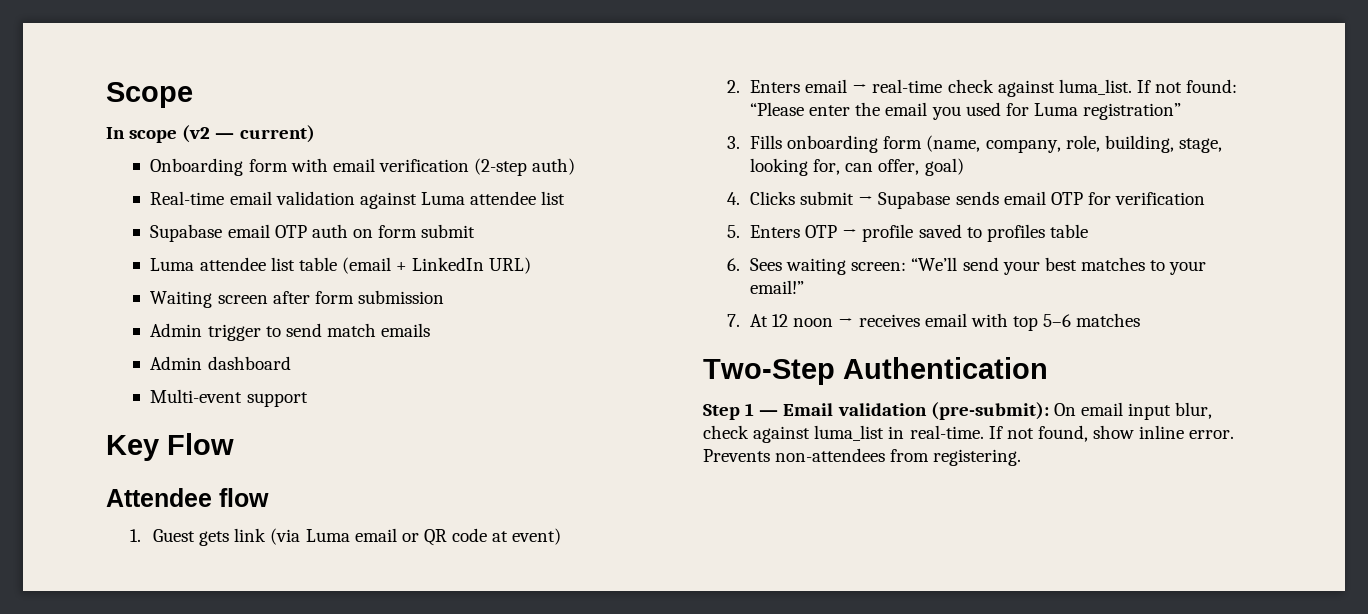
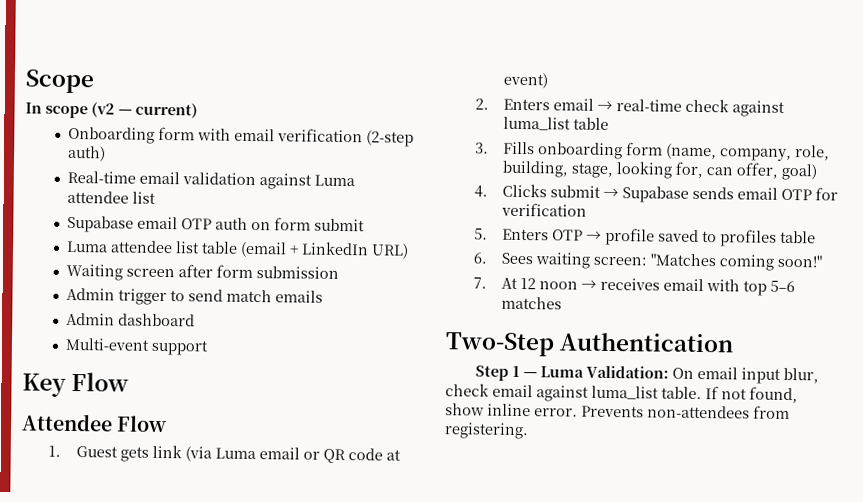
- Attendee flow
+ Attendee Flow
- 2. Enters email → real-time check against luma_list. If not found: “Please enter the email you used for Luma registration”
+ 2. Enters email → real-time check against luma_list table
- 6. Sees waiting screen: “We’ll send your best matches to your email!”
+ 6. Sees waiting screen: "Matches coming soon!"
- Step 1 — Email validation (pre-submit): On email input blur, check against luma_list in real-time.
+ Step 1 — Luma Validation: On email input blur, check email against luma_list table.

